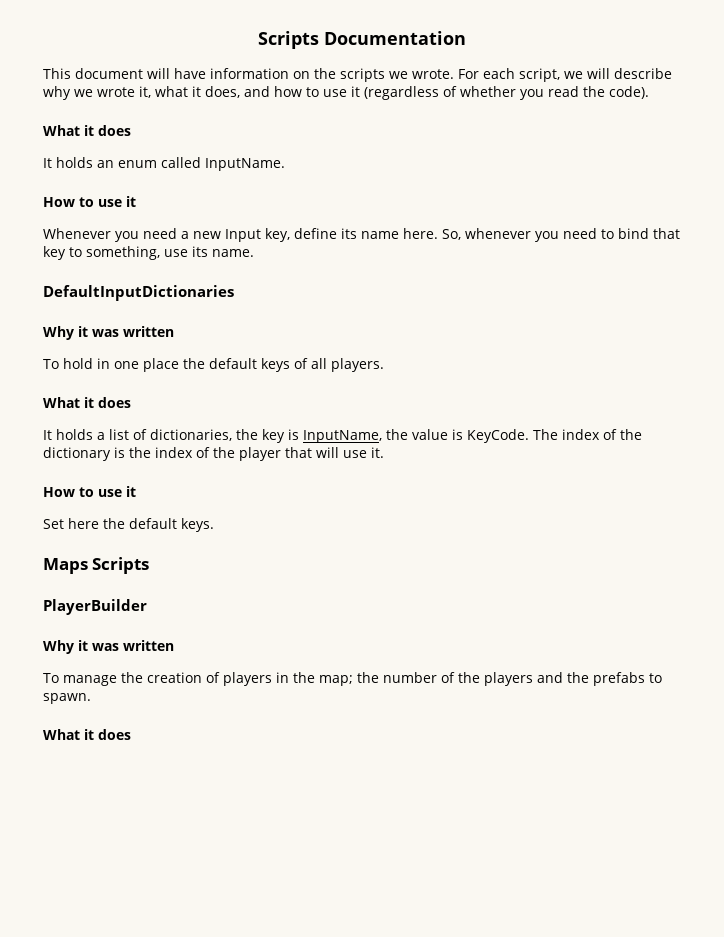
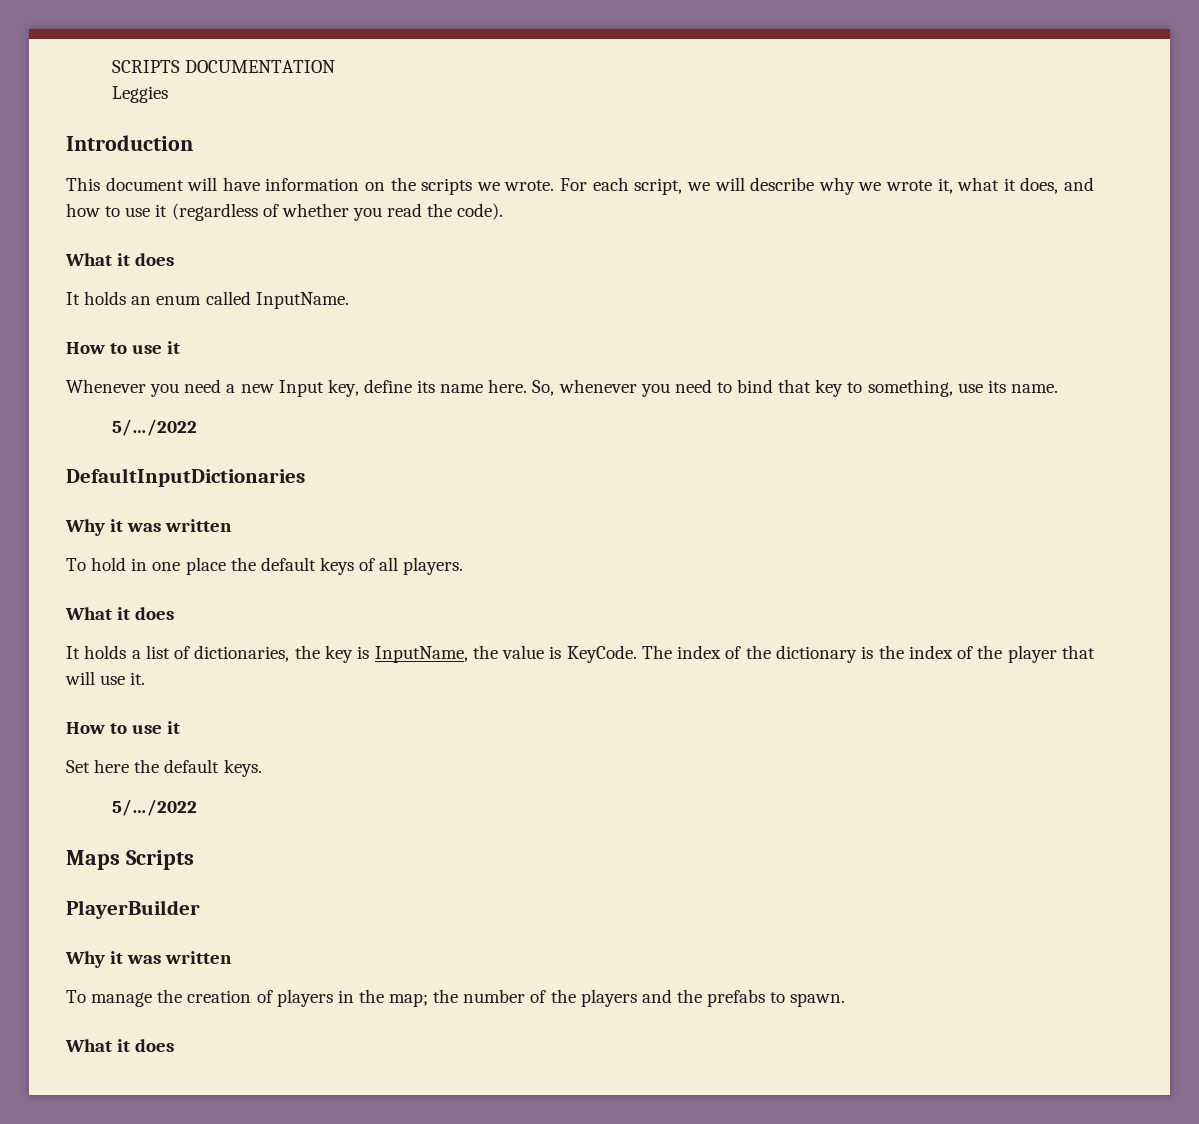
- Scripts Documentation
+ SCRIPTS DOCUMENTATION
+ Leggies
+ Introduction
  So, whenever you need to bind that key to something, use its name.
+ 5/…/2022
  Set here the default keys.
+ 5/…/2022

